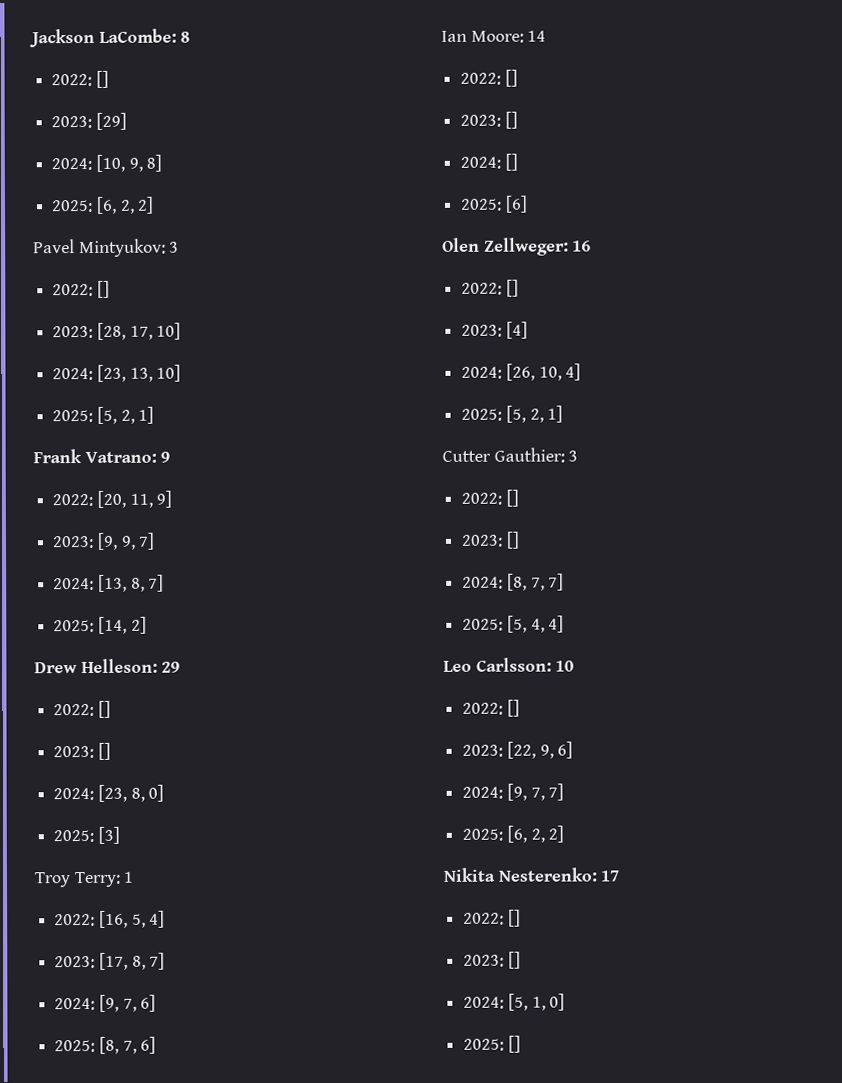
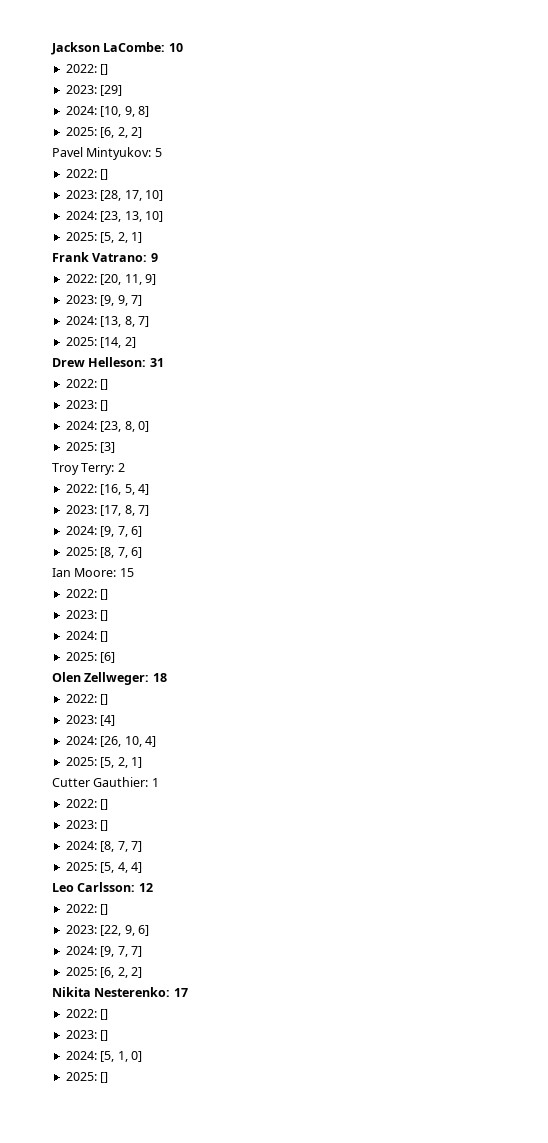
- Jackson LaCombe: 8
+ Jackson LaCombe: 10
- Pavel Mintyukov: 3
+ Pavel Mintyukov: 5
- Drew Helleson: 29
+ Drew Helleson: 31
- Troy Terry: 1
+ Troy Terry: 2
- Ian Moore: 14
+ Ian Moore: 15
- Olen Zellweger: 16
+ Olen Zellweger: 18
- Cutter Gauthier: 3
+ Cutter Gauthier: 1
- Leo Carlsson: 10
+ Leo Carlsson: 12

